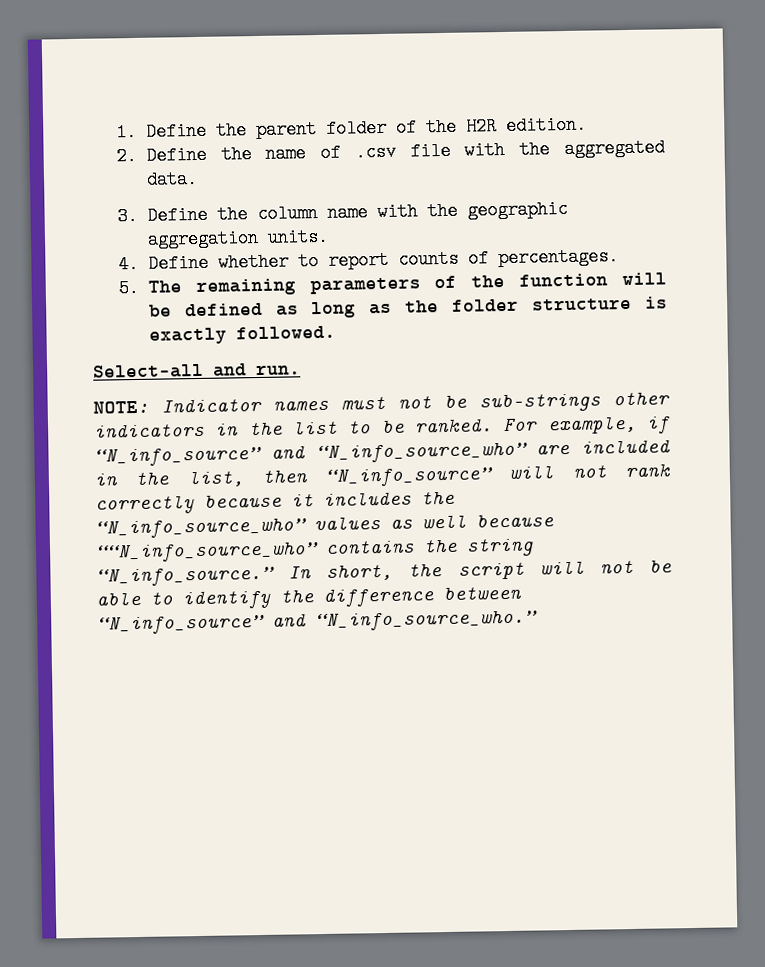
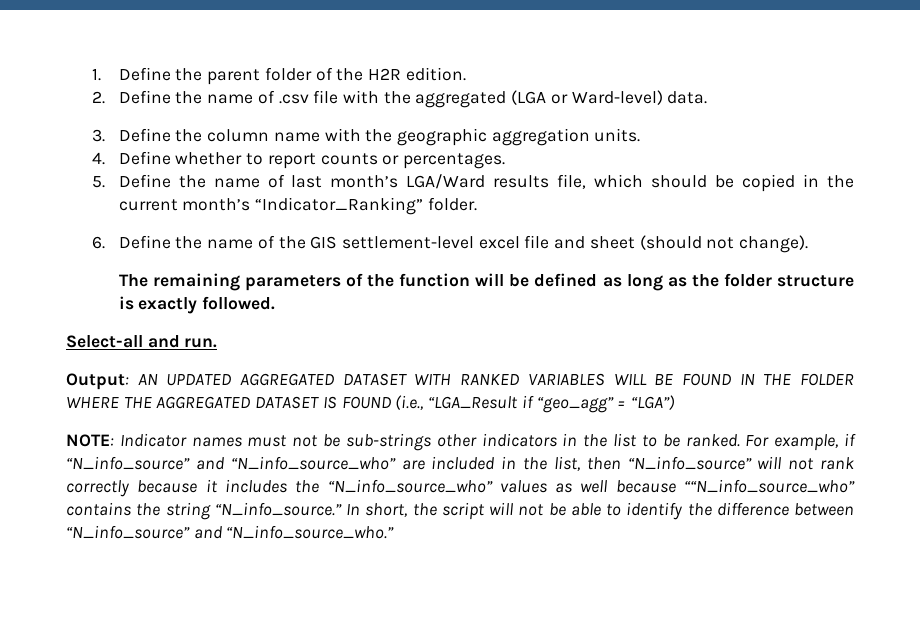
- 2. Define the name of .csv file with the aggregated data.
+ 2. Define the name of .csv file with the aggregated (LGA or Ward-level) data.
- 4. Define whether to report counts of percentages.
+ 4. Define whether to report counts or percentages.
- 5. The remaining parameters of the function will be defined as long as the folder structure is exactly followed.
+ 5. Define the name of last month’s LGA/Ward results file, which should be copied in the current month’s “Indicator_Ranking” folder.
+ 6. Define the name of the GIS settlement-level excel file and sheet (should not change).
+ The remaining parameters of the function will be defined as long as the folder structure is exactly followed.
+ Output: AN UPDATED AGGREGATED DATASET WITH RANKED VARIABLES WILL BE FOUND IN THE FOLDER WHERE THE AGGREGATED DATASET IS FOUND (i.e., “LGA_Result if “geo_agg” = “LGA”)

